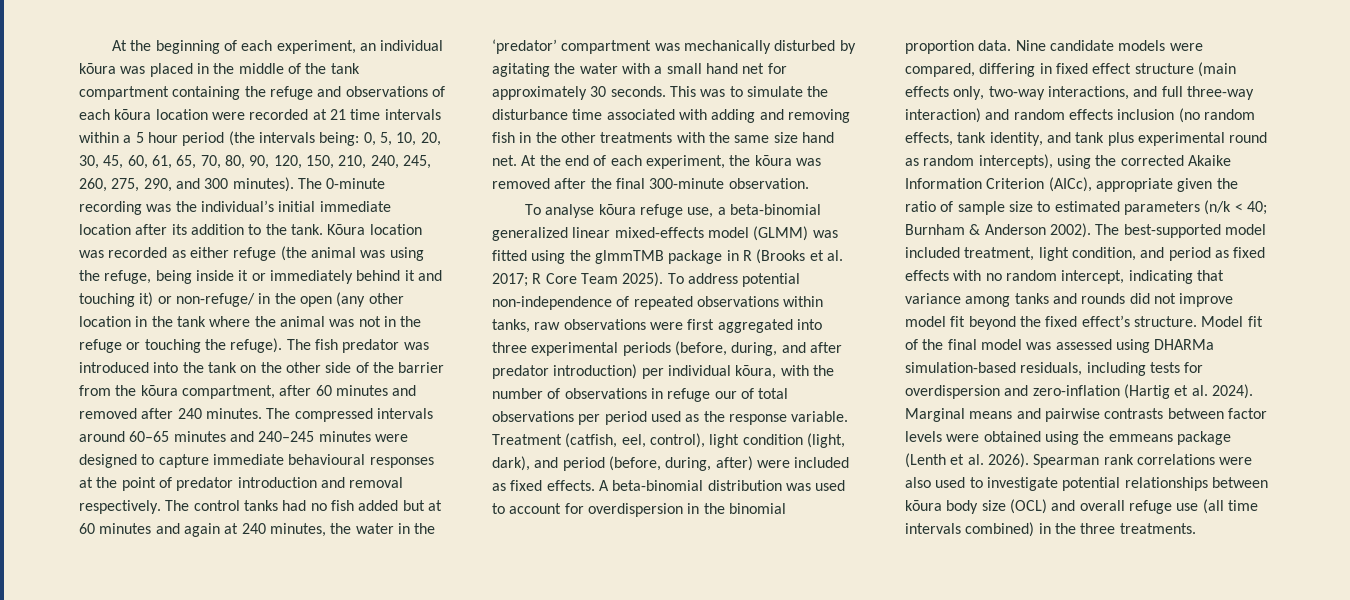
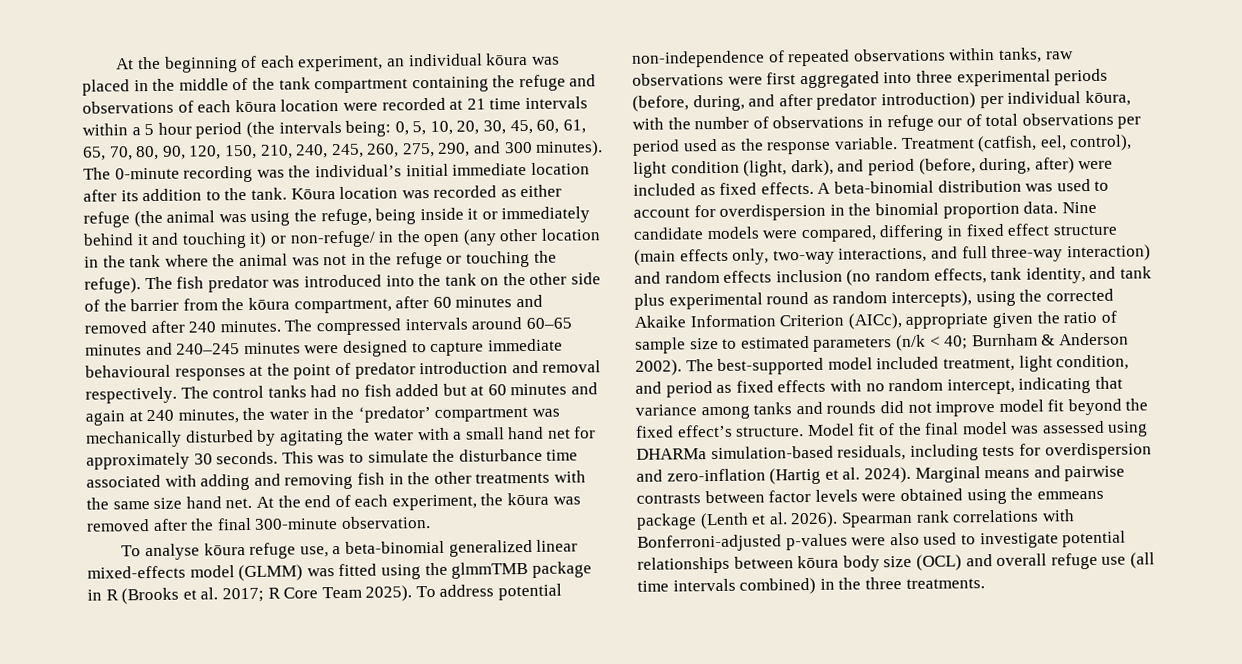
- Spearman rank correlations were also used to investigate potential relationships between kōura body size (OCL) and overall refuge use (all time intervals combined) in the three treatments.
+ Spearman rank correlations with Bonferroni-adjusted p-values were also used to investigate potential relationships between kōura body size (OCL) and overall refuge use (all time intervals combined) in the three treatments.

